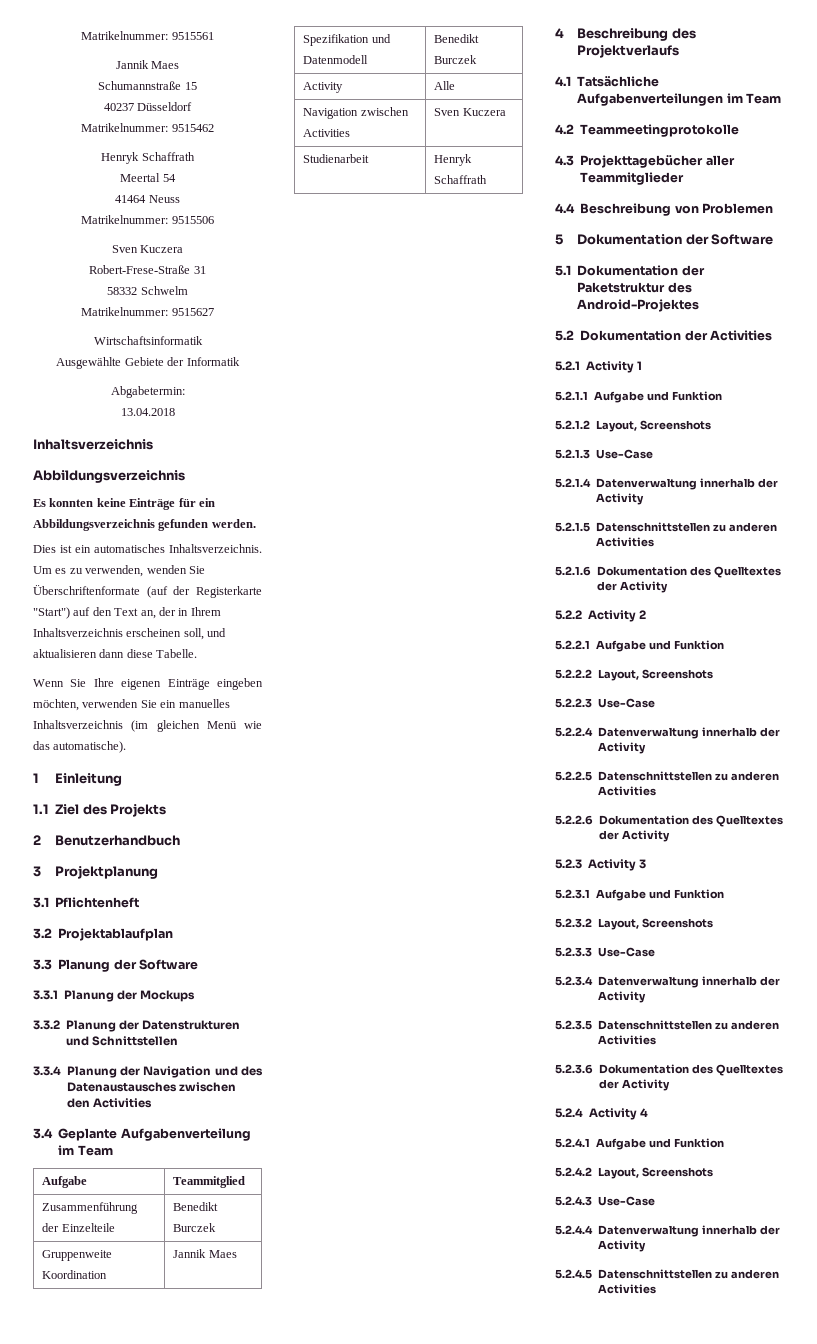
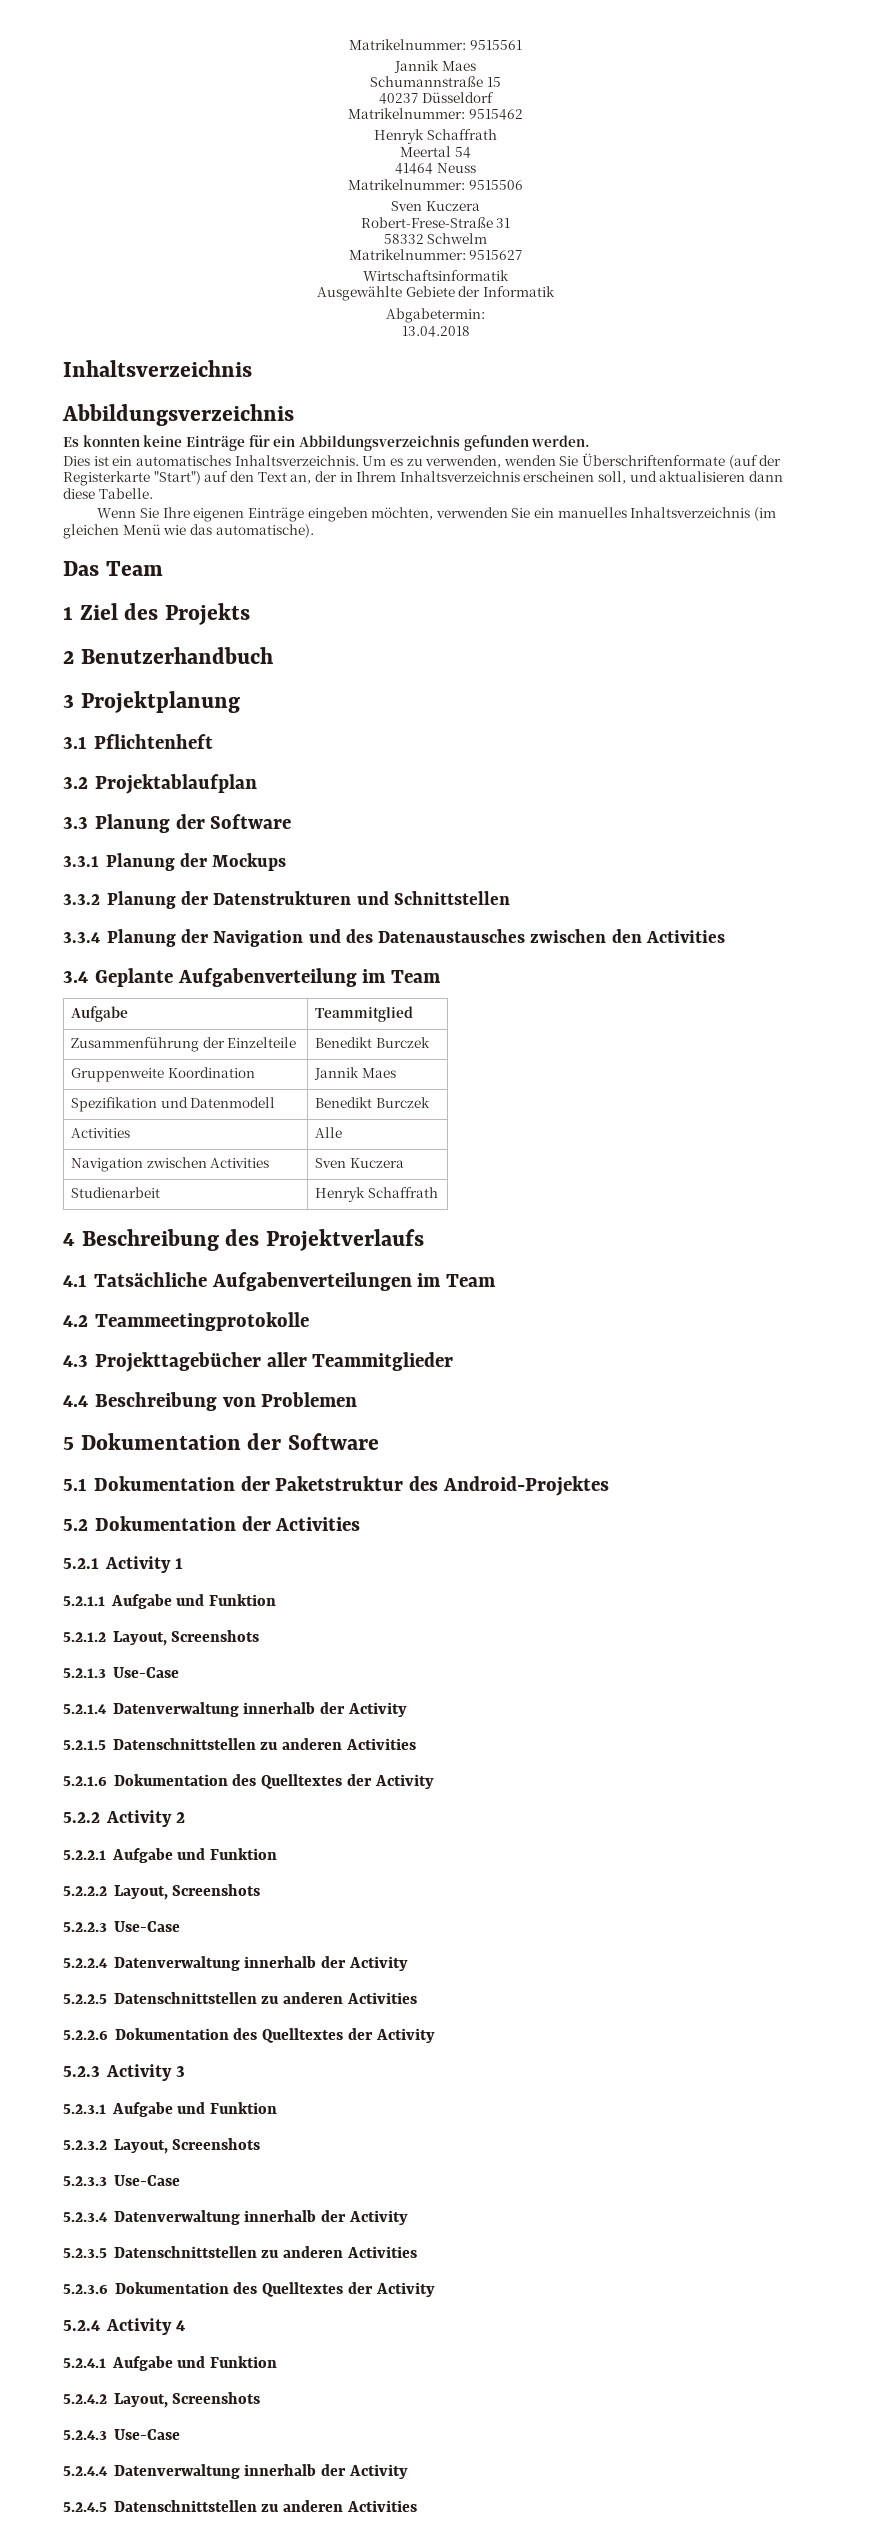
- 1 Einleitung
- 1.1 Ziel des Projekts
+ Das Team
+ 1 Ziel des Projekts
- Activity | Alle
+ Activities | Alle

